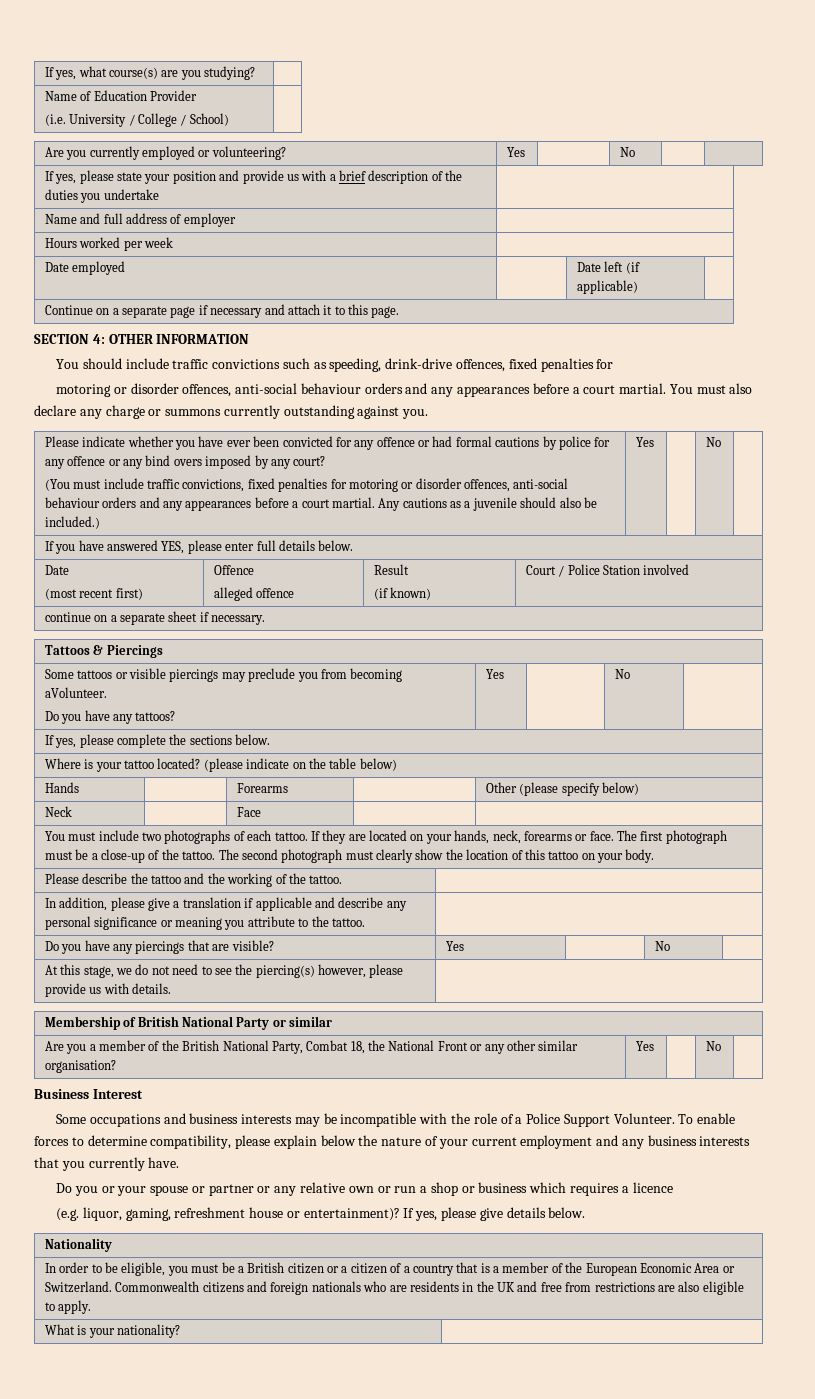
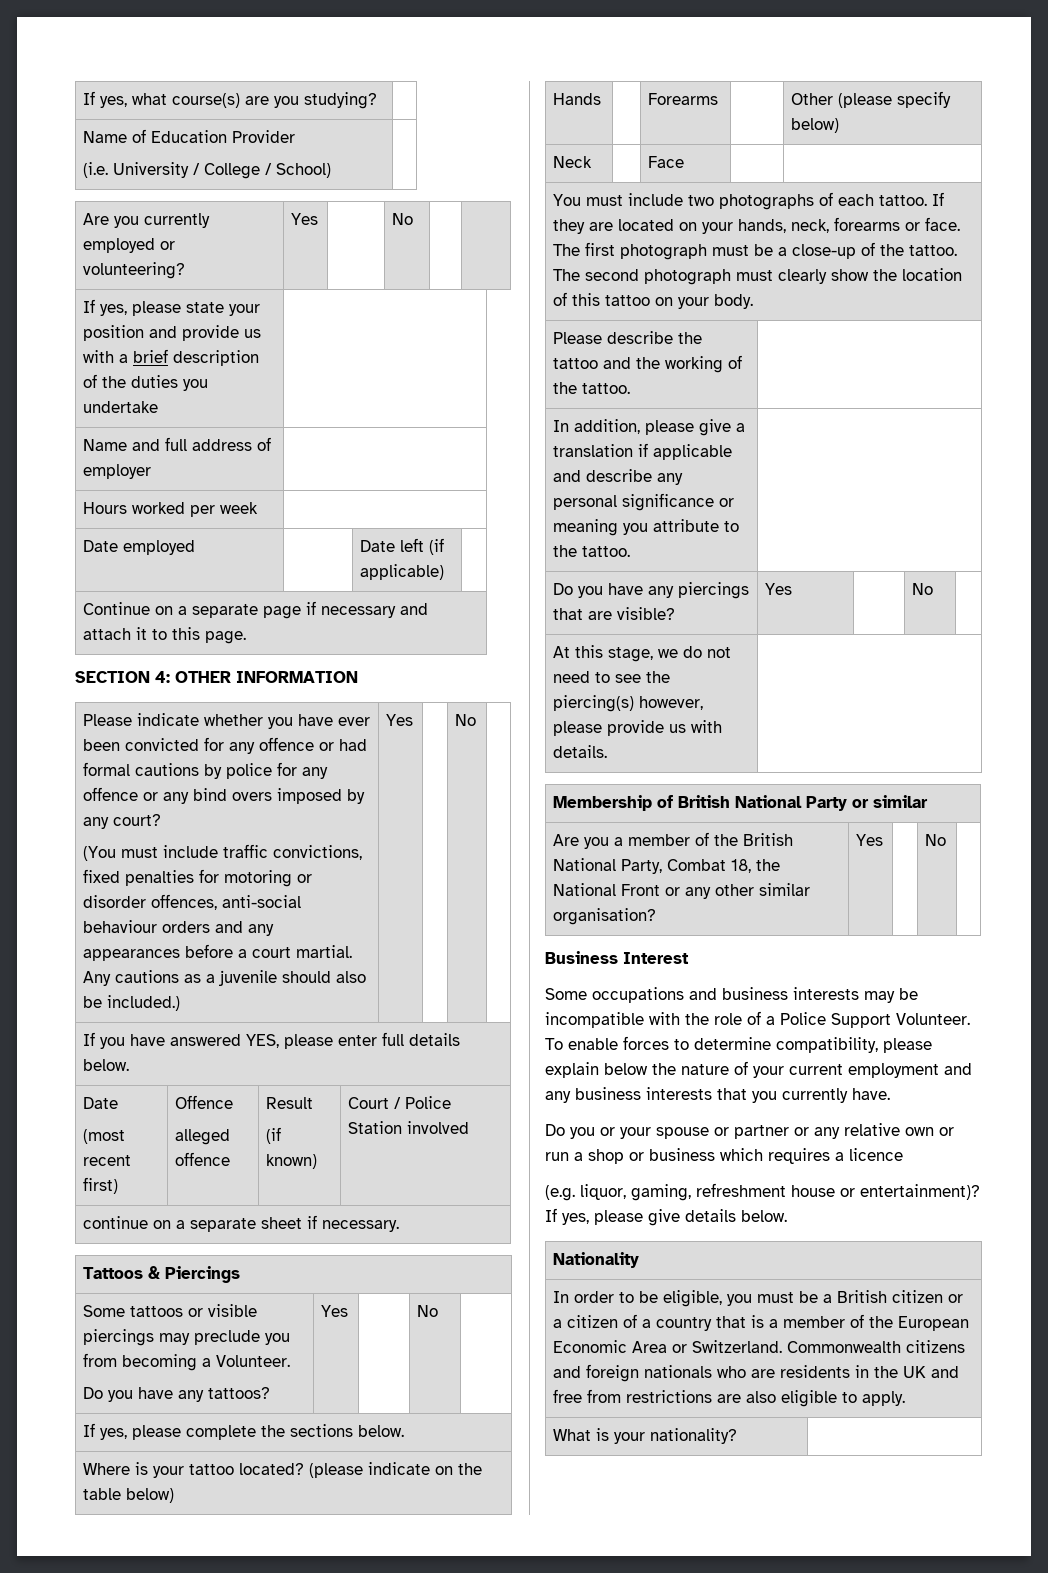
- You should include traffic convictions such as speeding, drink-drive offences, fixed penalties for
- motoring or disorder offences, anti-social behaviour orders and any appearances before a court martial. You must also declare any charge or summons currently outstanding against you.
- Some tattoos or visible piercings may preclude you from becoming aVolunteer.
+ Some tattoos or visible piercings may preclude you from becoming a Volunteer.

